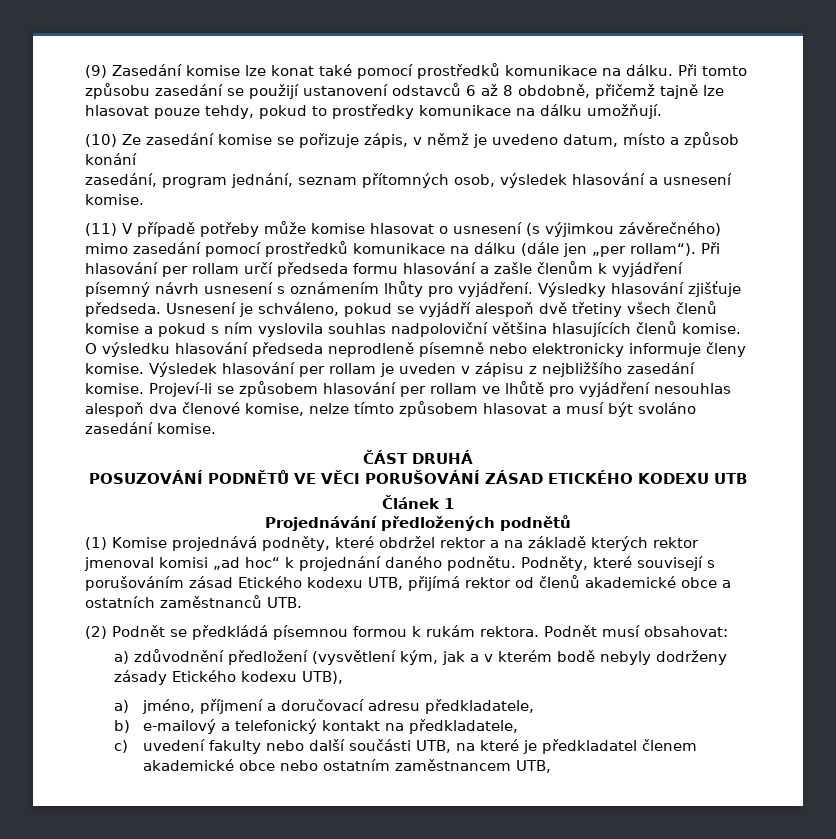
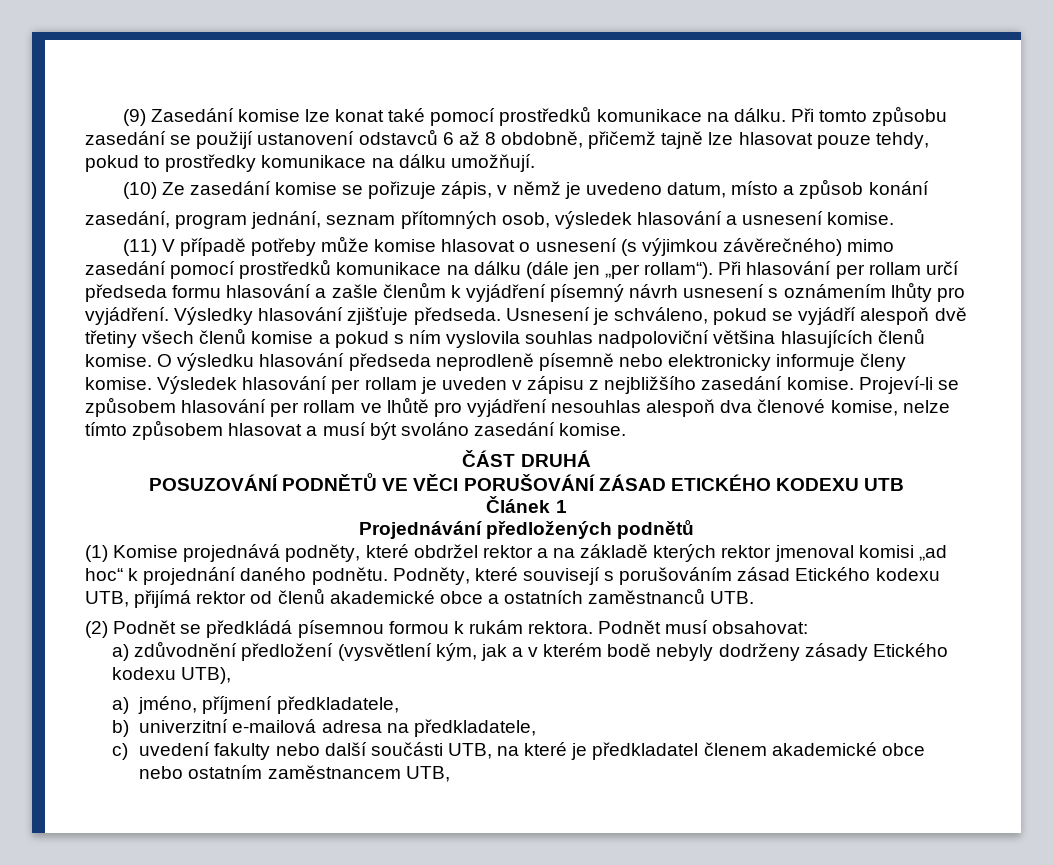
- a) jméno, příjmení a doručovací adresu předkladatele,
+ a) jméno, příjmení předkladatele,
- b) e-mailový a telefonický kontakt na předkladatele,
+ b) univerzitní e-mailová adresa na předkladatele,

